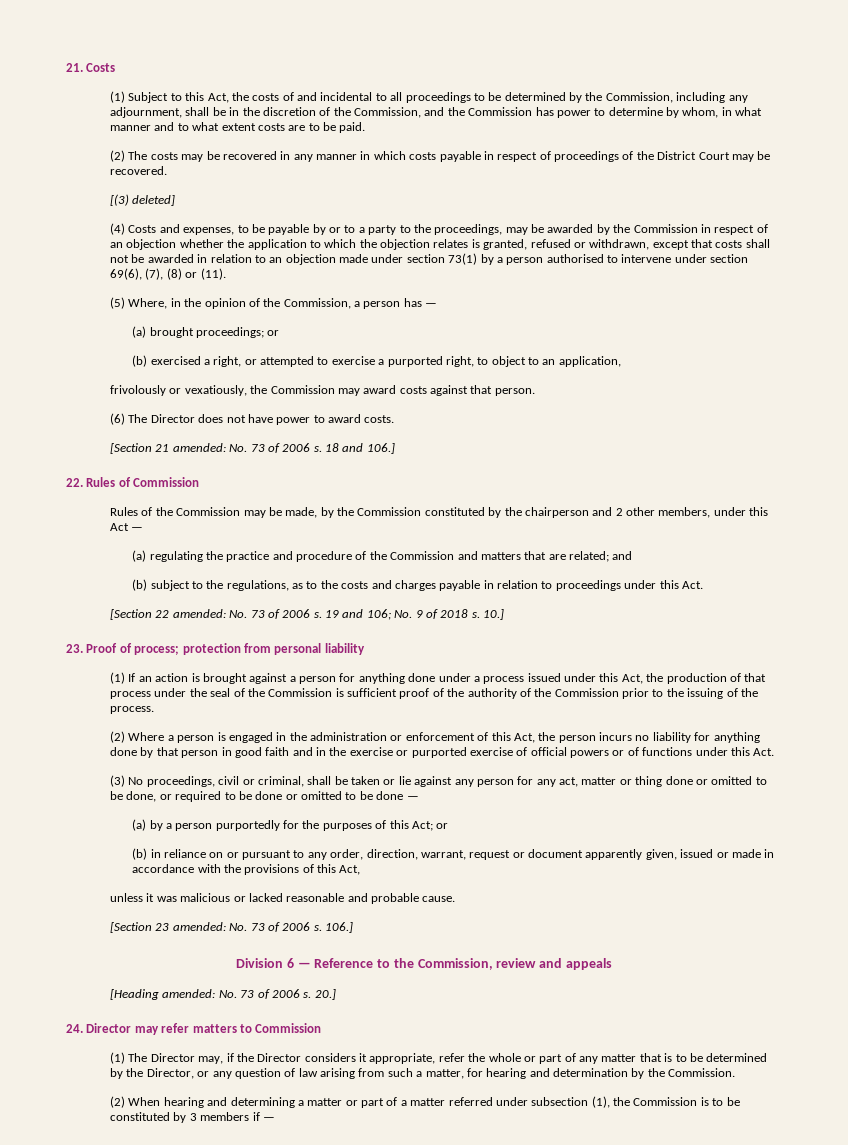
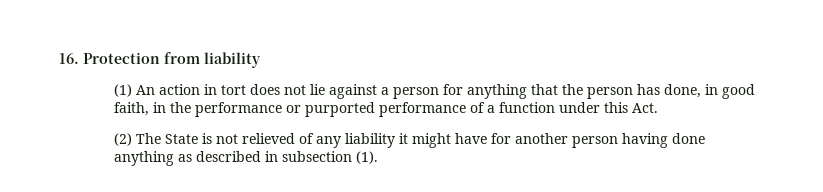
- 21. Costs
- (1) Subject to this Act, the costs of and incidental to all proceedings to be determined by the Commission, including any adjournment, shall be in the discretion of the Commission, and the Commission has power to determine by whom, in what manner and to what extent costs are to be paid.
- (2) The costs may be recovered in any manner in which costs payable in respect of proceedings of the District Court may be recovered.
- [(3) deleted]
- (4) Costs and expenses, to be payable by or to a party to the proceedings, may be awarded by the Commission in respect of an objection whether the application to which the objection relates is granted, refused or withdrawn, except that costs shall not be awarded in relation to an objection made under section 73(1) by a person authorised to intervene under section 69(6), (7), (8) or (11).
- (5) Where, in the opinion of the Commission, a person has —
- (a) brought proceedings; or
- (b) exercised a right, or attempted to exercise a purported right, to object to an application,
- frivolously or vexatiously, the Commission may award costs against that person.
- (6) The Director does not have power to award costs.
- [Section 21 amended: No. 73 of 2006 s. 18 and 106.]
- 22. Rules of Commission
- Rules of the Commission may be made, by the Commission constituted by the chairperson and 2 other members, under this Act —
- (a) regulating the practice and procedure of the Commission and matters that are related; and
- (b) subject to the regulations, as to the costs and charges payable in relation to proceedings under this Act.
- [Section 22 amended: No. 73 of 2006 s. 19 and 106; No. 9 of 2018 s. 10.]
- 23. Proof of process; protection from personal liability
- (1) If an action is brought against a person for anything done under a process issued under this Act, the production of that process under the seal of the Commission is sufficient proof of the authority of the Commission prior to the issuing of the process.
- (2) Where a person is engaged in the administration or enforcement of this Act, the person incurs no liability for anything done by that person in good faith and in the exercise or purported exercise of official powers or of functions under this Act.
- (3) No proceedings, civil or criminal, shall be taken or lie against any person for any act, matter or thing done or omitted to be done, or required to be done or omitted to be done —
- (a) by a person purportedly for the purposes of this Act; or
- (b) in reliance on or pursuant to any order, direction, warrant, request or document apparently given, issued or made in accordance with the provisions of this Act,
- unless it was malicious or lacked reasonable and probable cause.
- [Section 23 amended: No. 73 of 2006 s. 106.]
- Division 6 — Reference to the Commission, review and appeals
- [Heading amended: No. 73 of 2006 s. 20.]
- 24. Director may refer matters to Commission
- (1) The Director may, if the Director considers it appropriate, refer the whole or part of any matter that is to be determined by the Director, or any question of law arising from such a matter, for hearing and determination by the Commission.
- (2) When hearing and determining a matter or part of a matter referred under subsection (1), the Commission is to be constituted by 3 members if —
+ 16. Protection from liability
+ (1) An action in tort does not lie against a person for anything that the person has done, in good faith, in the performance or purported performance of a function under this Act.
+ (2) The State is not relieved of any liability it might have for another person having done anything as described in subsection (1).

